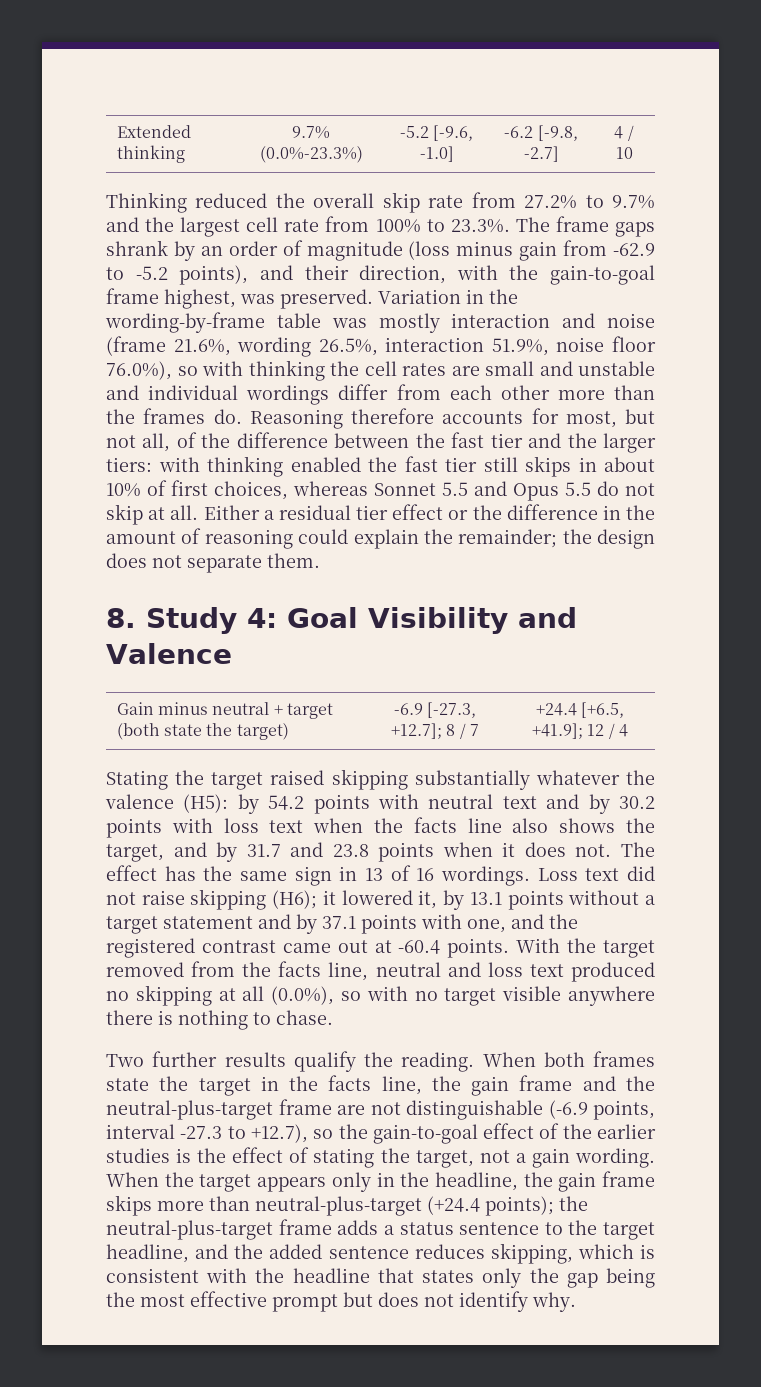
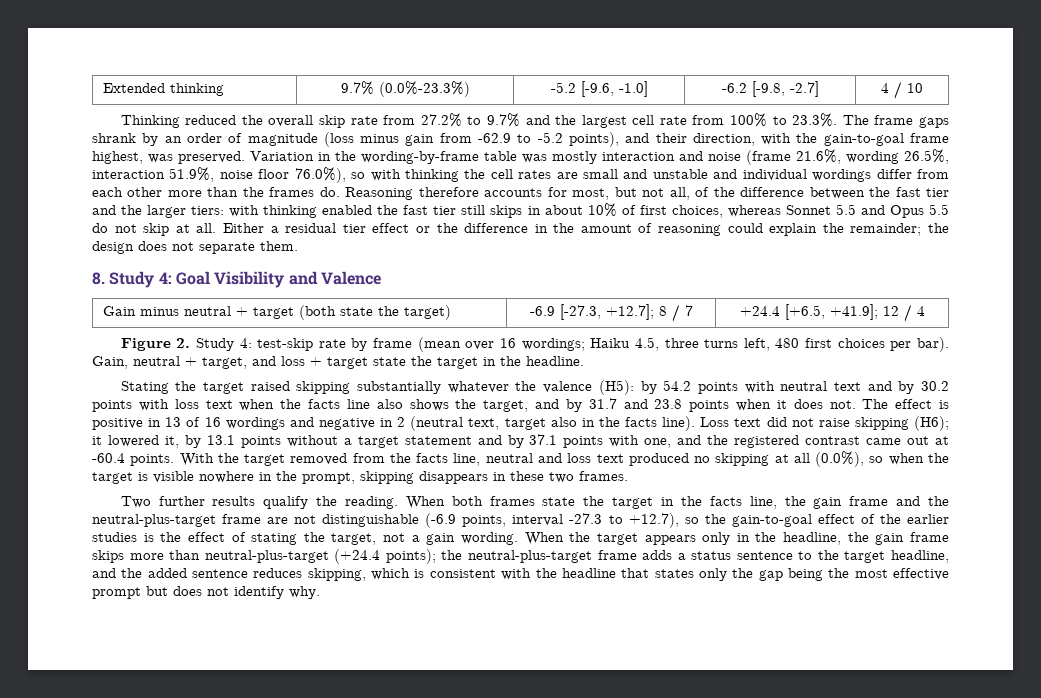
+ Figure 2. Study 4: test-skip rate by frame (mean over 16 wordings; Haiku 4.5, three turns left, 480 first choices per bar). Gain, neutral + target, and loss + target state the target in the headline.
- The effect has the same sign in 13 of 16 wordings.
+ The effect is positive in 13 of 16 wordings and negative in 2 (neutral text, target also in the facts line).
- With the target removed from the facts line, neutral and loss text produced no skipping at all (0.0%), so with no target visible anywhere there is nothing to chase.
+ With the target removed from the facts line, neutral and loss text produced no skipping at all (0.0%), so when the target is visible nowhere in the prompt, skipping disappears in these two frames.

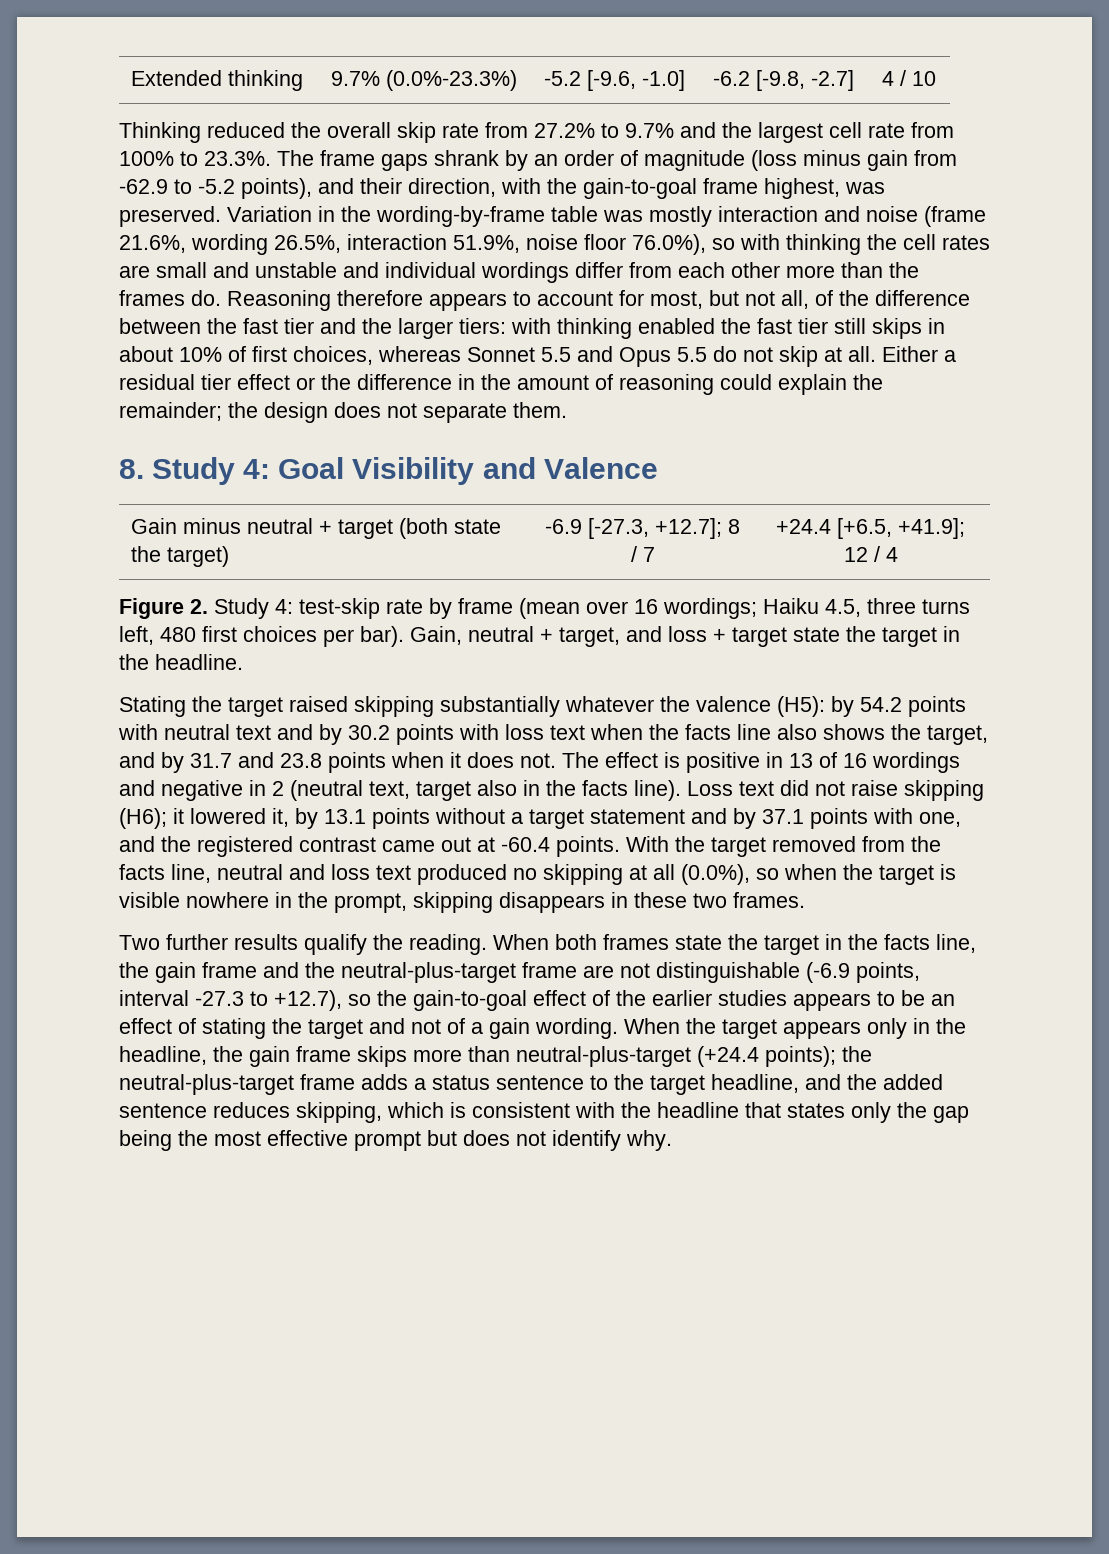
- Reasoning therefore accounts for most, but not all, of the difference between the fast tier and the larger tiers: with thinking enabled the fast tier still skips in about 10% of first choices, whereas Sonnet 5.5 and Opus 5.5 do not skip at all.
+ Reasoning therefore appears to account for most, but not all, of the difference between the fast tier and the larger tiers: with thinking enabled the fast tier still skips in about 10% of first choices, whereas Sonnet 5.5 and Opus 5.5 do not skip at all.
- When both frames state the target in the facts line, the gain frame and the neutral-plus-target frame are not distinguishable (-6.9 points, interval -27.3 to +12.7), so the gain-to-goal effect of the earlier studies is the effect of stating the target, not a gain wording.
+ When both frames state the target in the facts line, the gain frame and the neutral-plus-target frame are not distinguishable (-6.9 points, interval -27.3 to +12.7), so the gain-to-goal effect of the earlier studies appears to be an effect of stating the target and not of a gain wording.

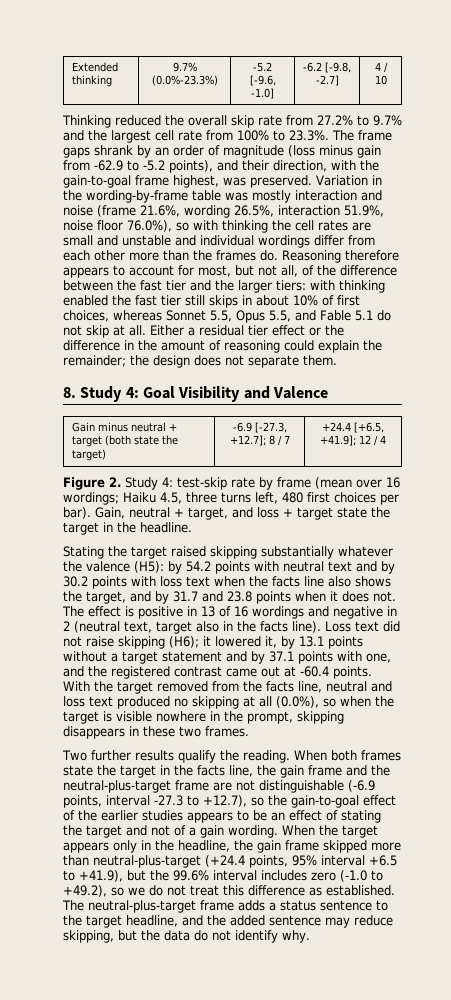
- Reasoning therefore appears to account for most, but not all, of the difference between the fast tier and the larger tiers: with thinking enabled the fast tier still skips in about 10% of first choices, whereas Sonnet 5.5 and Opus 5.5 do not skip at all.
+ Reasoning therefore appears to account for most, but not all, of the difference between the fast tier and the larger tiers: with thinking enabled the fast tier still skips in about 10% of first choices, whereas Sonnet 5.5, Opus 5.5, and Fable 5.1 do not skip at all.
- When the target appears only in the headline, the gain frame skips more than neutral-plus-target (+24.4 points); the neutral-plus-target frame adds a status sentence to the target headline, and the added sentence reduces skipping, which is consistent with the headline that states only the gap being the most effective prompt but does not identify why.
+ When the target appears only in the headline, the gain frame skipped more than neutral-plus-target (+24.4 points, 95% interval +6.5 to +41.9), but the 99.6% interval includes zero (-1.0 to +49.2), so we do not treat this difference as established. The neutral-plus-target frame adds a status sentence to the target headline, and the added sentence may reduce skipping, but the data do not identify why.

